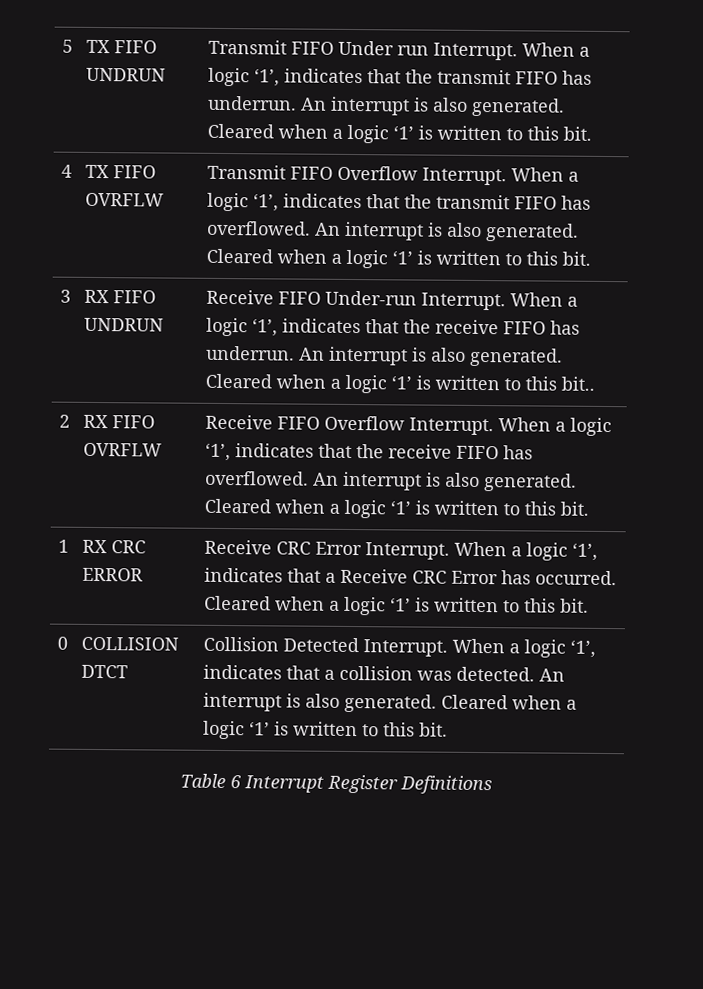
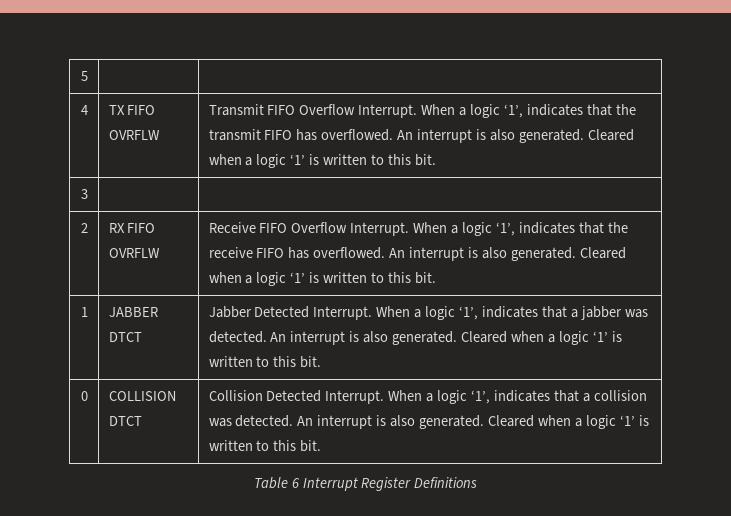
- 5 | TX FIFO UNDRUN | Transmit FIFO Under run Interrupt. When a logic ‘1’, indicates that the transmit FIFO has underrun. An interrupt is also generated. Cleared when a logic ‘1’ is written to this bit.
+ 5 | |
- 3 | RX FIFO UNDRUN | Receive FIFO Under-run Interrupt. When a logic ‘1’, indicates that the receive FIFO has underrun. An interrupt is also generated. Cleared when a logic ‘1’ is written to this bit..
+ 3 | |
- 1 | RX CRC ERROR | Receive CRC Error Interrupt. When a logic ‘1’, indicates that a Receive CRC Error has occurred. Cleared when a logic ‘1’ is written to this bit.
+ 1 | JABBER DTCT | Jabber Detected Interrupt. When a logic ‘1’, indicates that a jabber was detected. An interrupt is also generated. Cleared when a logic ‘1’ is written to this bit.

